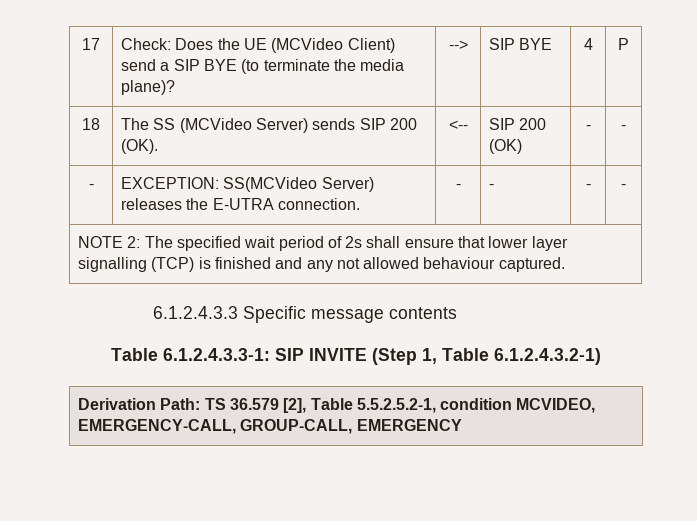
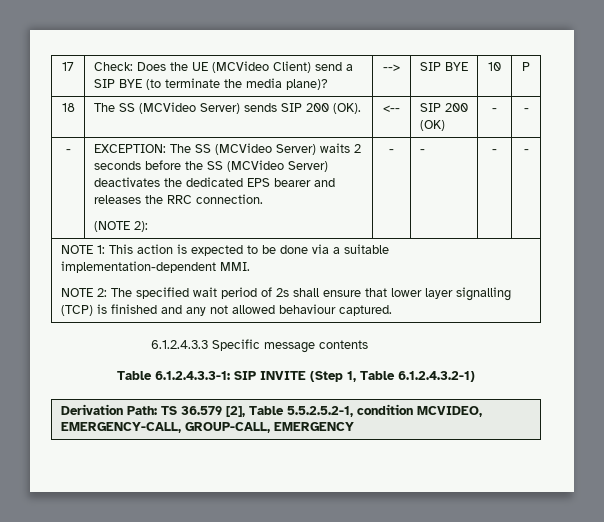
- 17 | Check: Does the UE (MCVideo Client) send a SIP BYE (to terminate the media plane)? | --> | SIP BYE | 4 | P
+ 17 | Check: Does the UE (MCVideo Client) send a SIP BYE (to terminate the media plane)? | --> | SIP BYE | 10 | P
- - | EXCEPTION: SS(MCVideo Server) releases the E-UTRA connection. | - | - | - | -
+ - | EXCEPTION: The SS (MCVideo Server) waits 2 seconds before the SS (MCVideo Server) deactivates the dedicated EPS bearer and releases the RRC connection.
+ (NOTE 2): | - | - | - | -
+ NOTE 1: This action is expected to be done via a suitable implementation-dependent MMI.

